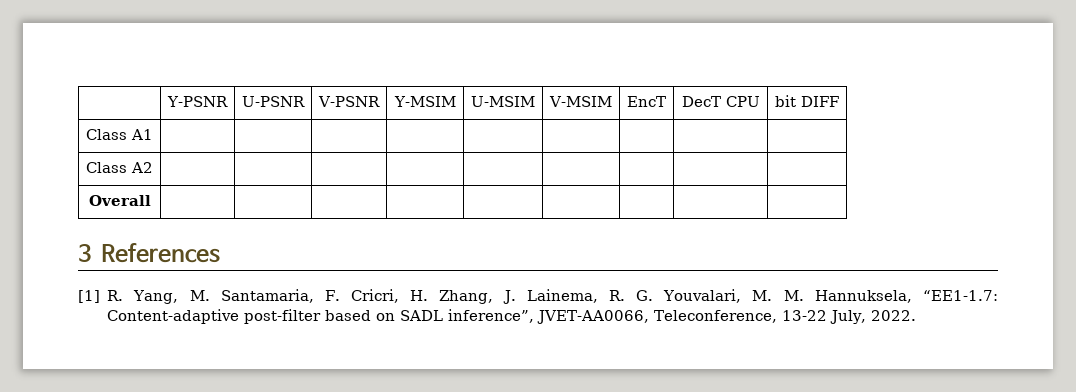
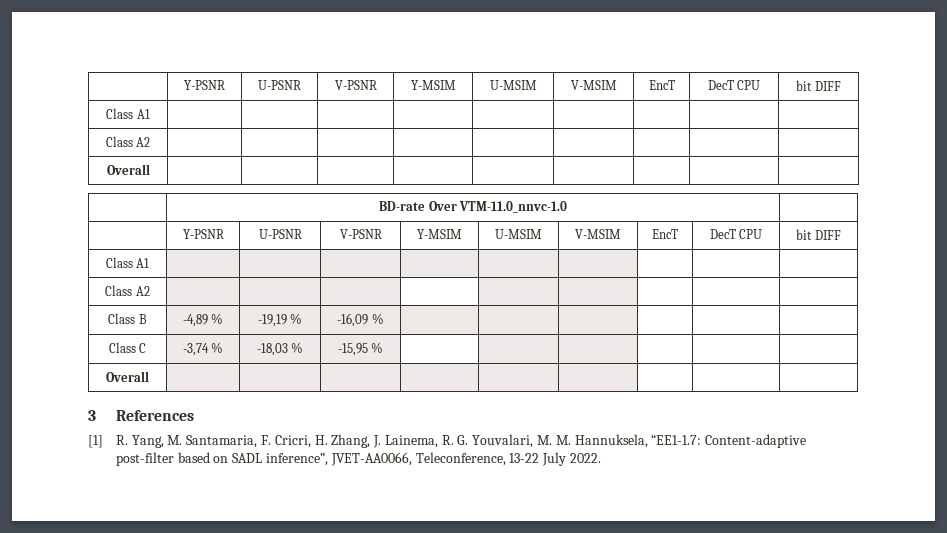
+ | BD-rate Over VTM-11.0_nnvc-1.0 |
+ | Y-PSNR | U-PSNR | V-PSNR | Y-MSIM | U-MSIM | V-MSIM | EncT | DecT CPU | bit DIFF
+ Class A1 | | | | | | | | |
+ Class A2 | | | | | | | | |
+ Class B | -4,89 % | -19,19 % | -16,09 % | | | | | |
+ Class C | -3,74 % | -18,03 % | -15,95 % | | | | | |
+ Overall | | | | | | | | |
- [1] R. Yang, M. Santamaria, F. Cricri, H. Zhang, J. Lainema, R. G. Youvalari, M. M. Hannuksela, “EE1-1.7: Content-adaptive post-filter based on SADL inference”, JVET-AA0066, Teleconference, 13-22 July, 2022.
+ [1] R. Yang, M. Santamaria, F. Cricri, H. Zhang, J. Lainema, R. G. Youvalari, M. M. Hannuksela, “EE1-1.7: Content-adaptive post-filter based on SADL inference”, JVET-AA0066, Teleconference, 13-22 July 2022.

